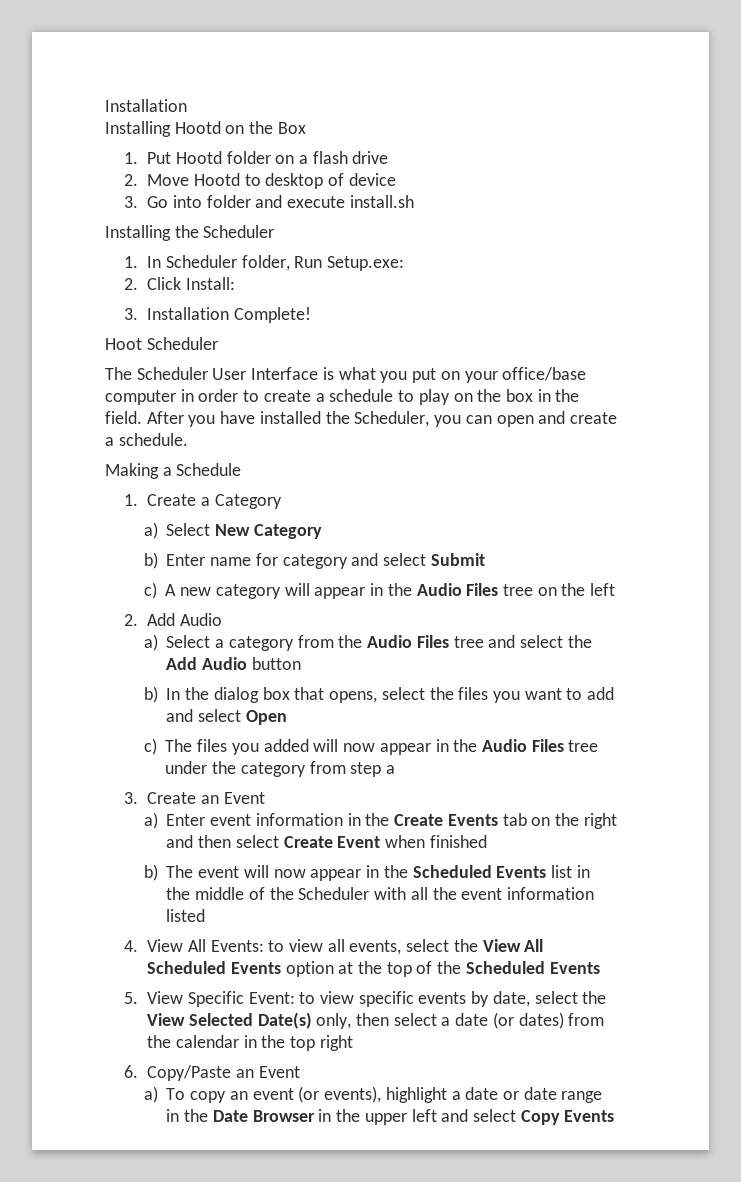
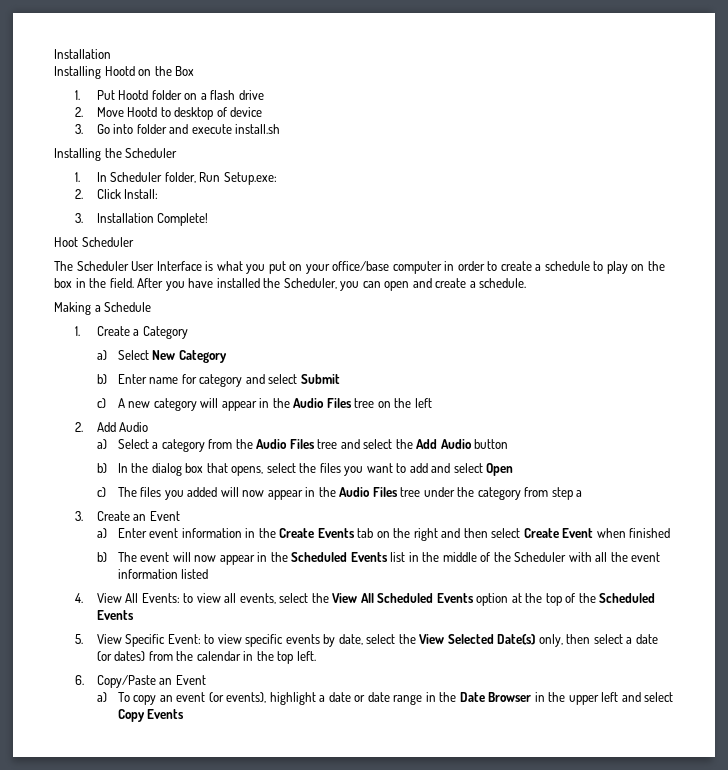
- 5. View Specific Event: to view specific events by date, select the View Selected Date(s) only, then select a date (or dates) from the calendar in the top right
+ 5. View Specific Event: to view specific events by date, select the View Selected Date(s) only, then select a date (or dates) from the calendar in the top left.

